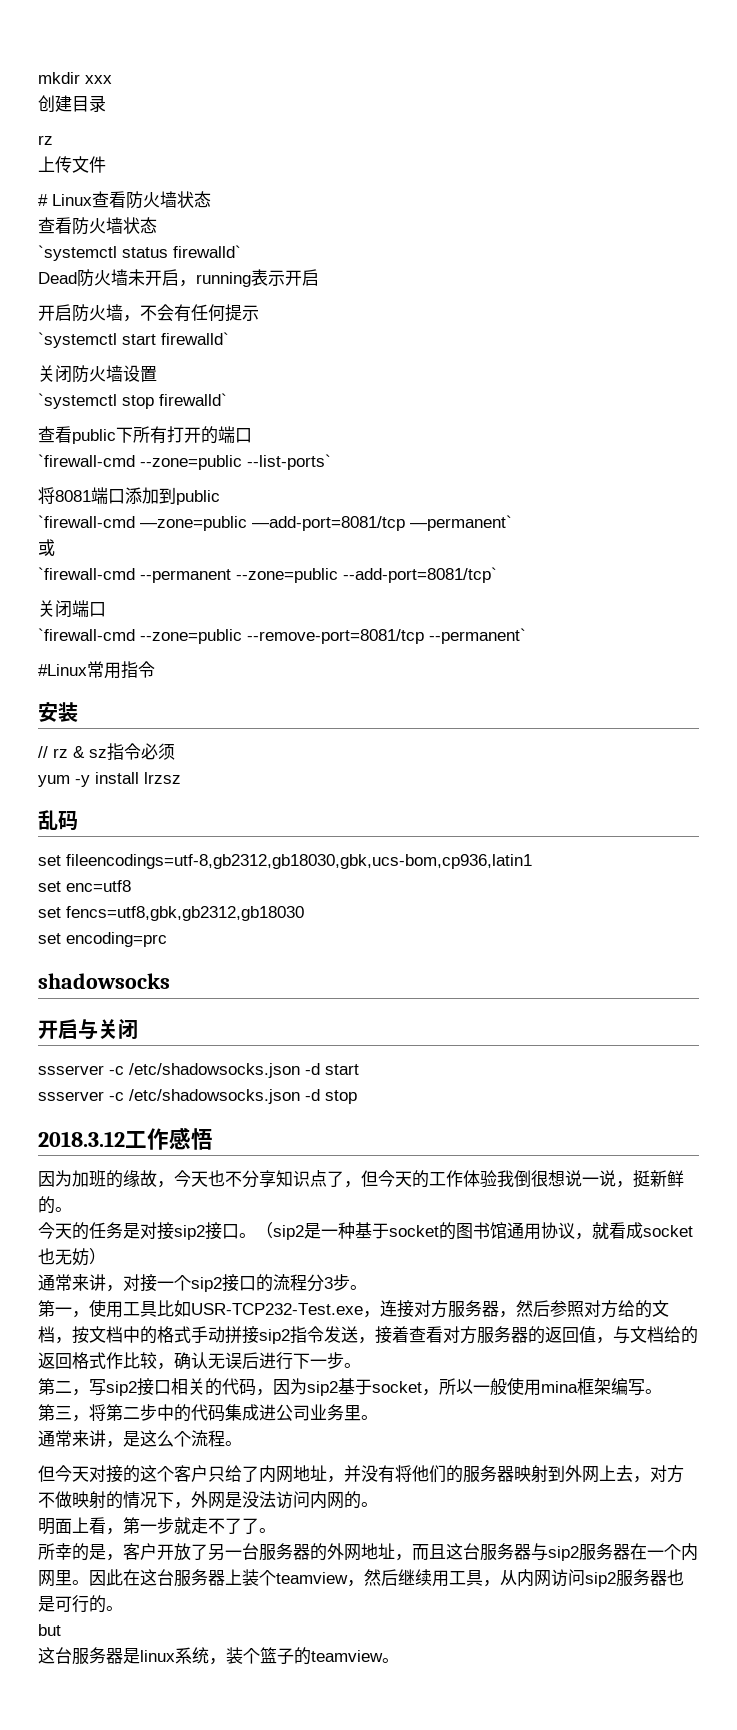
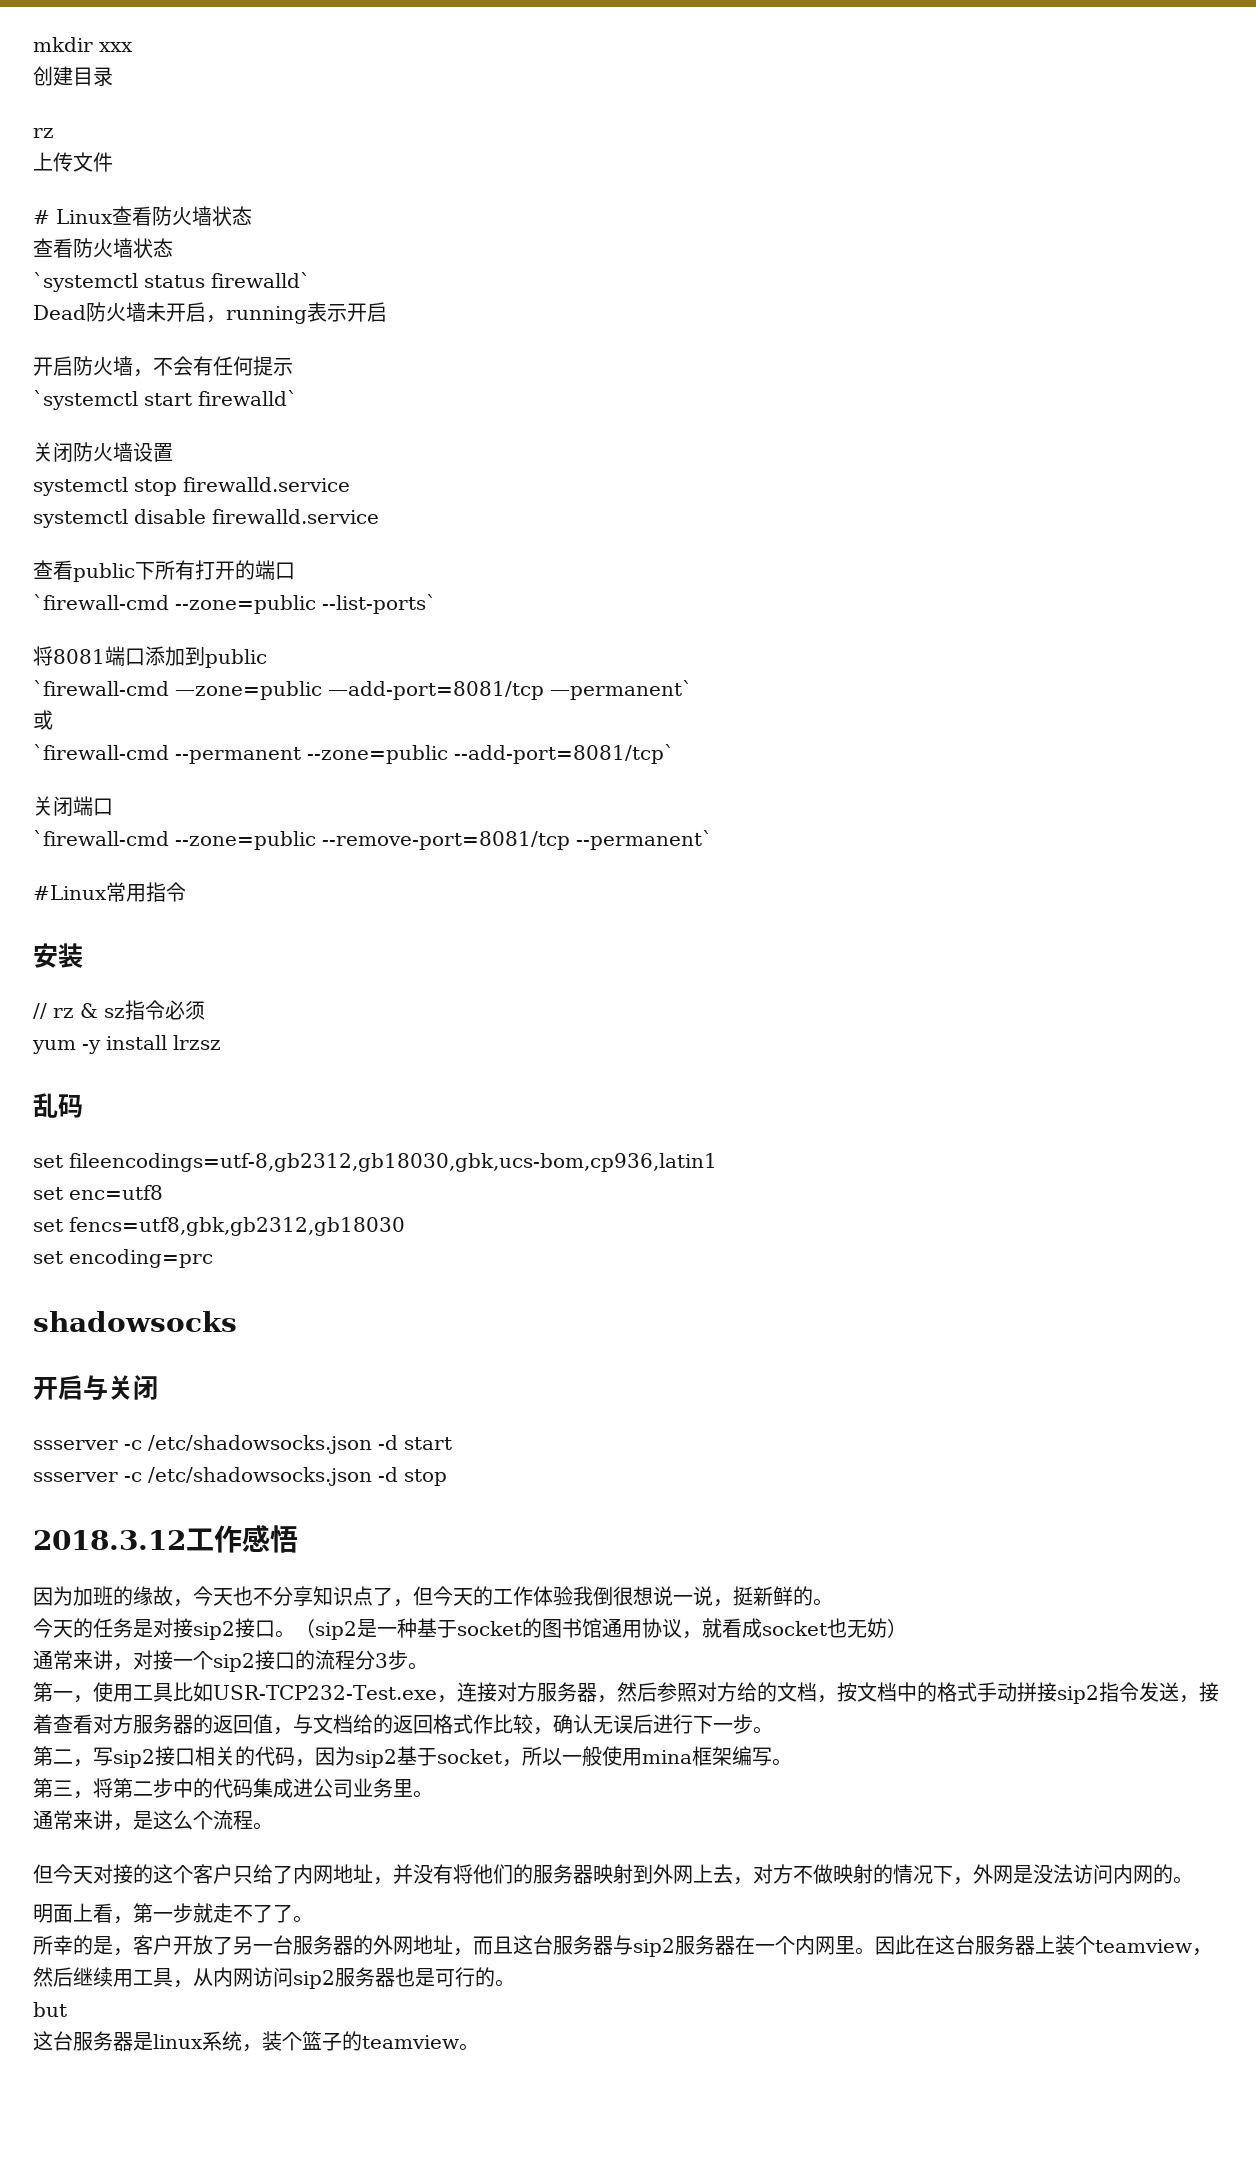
- `systemctl stop firewalld`
+ systemctl stop firewalld.service
+ systemctl disable firewalld.service

